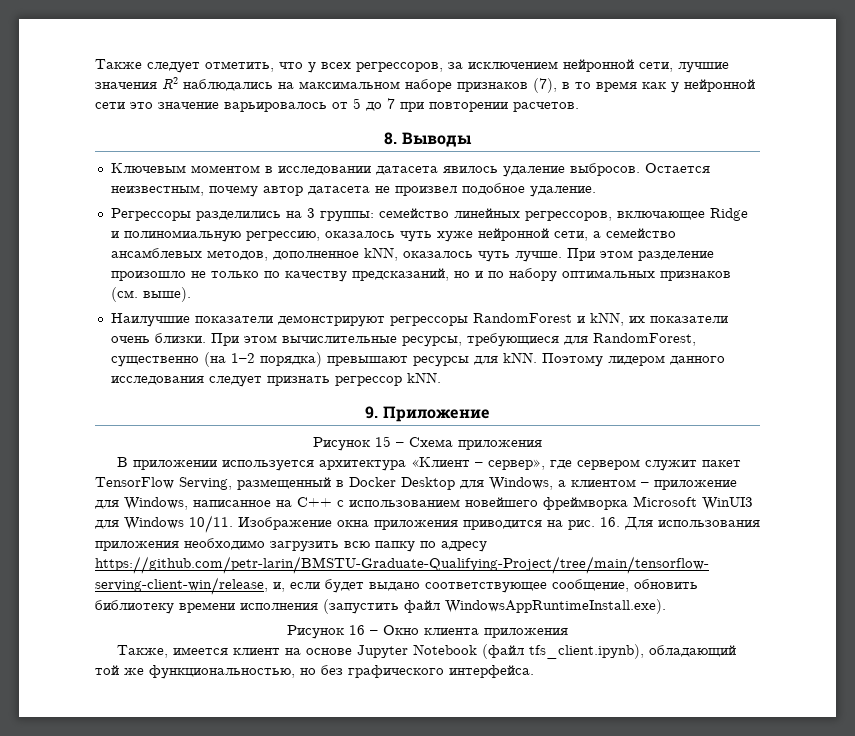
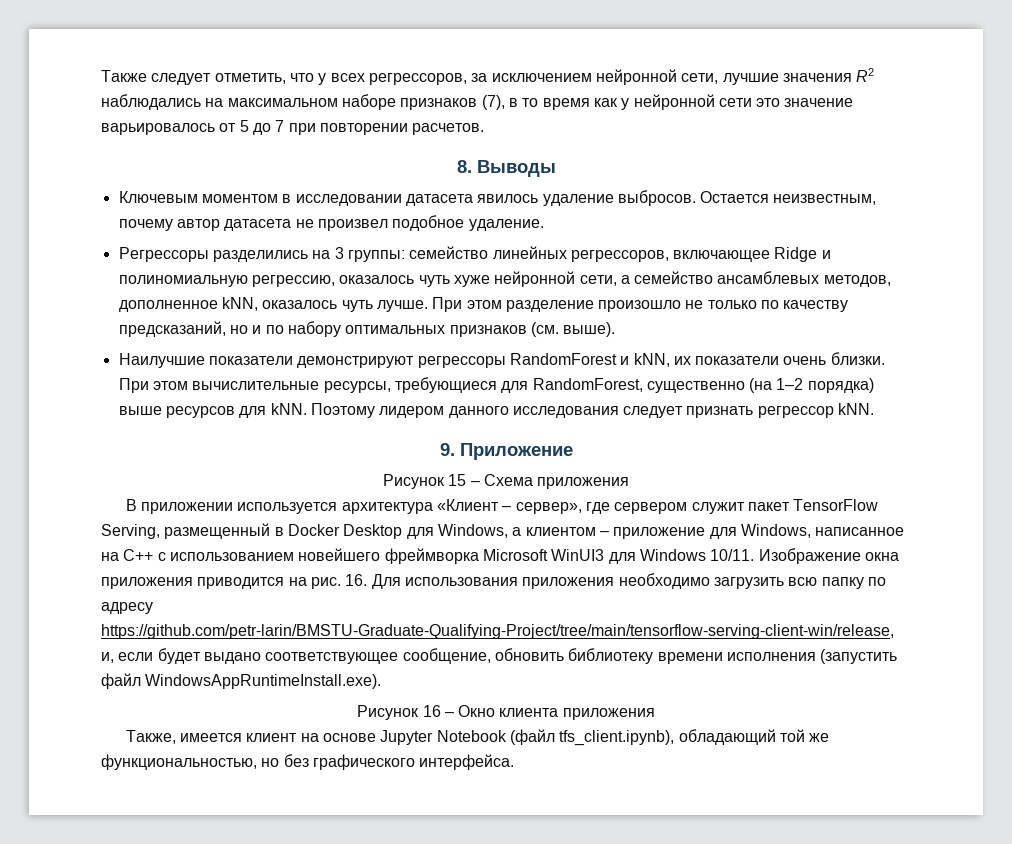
- При этом вычислительные ресурсы, требующиеся для RandomForest, существенно (на 1–2 порядка) превышают ресурсы для kNN.
+ При этом вычислительные ресурсы, требующиеся для RandomForest, существенно (на 1–2 порядка) выше ресурсов для kNN.

